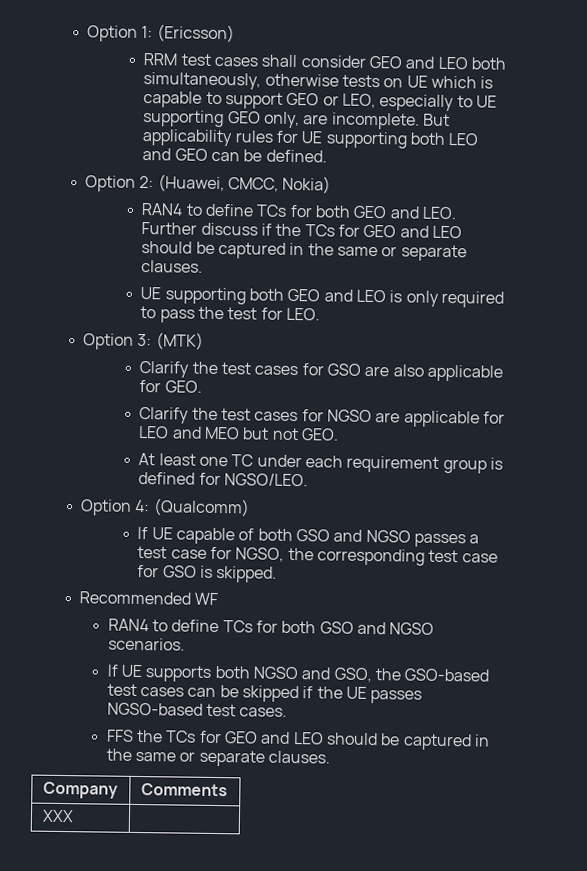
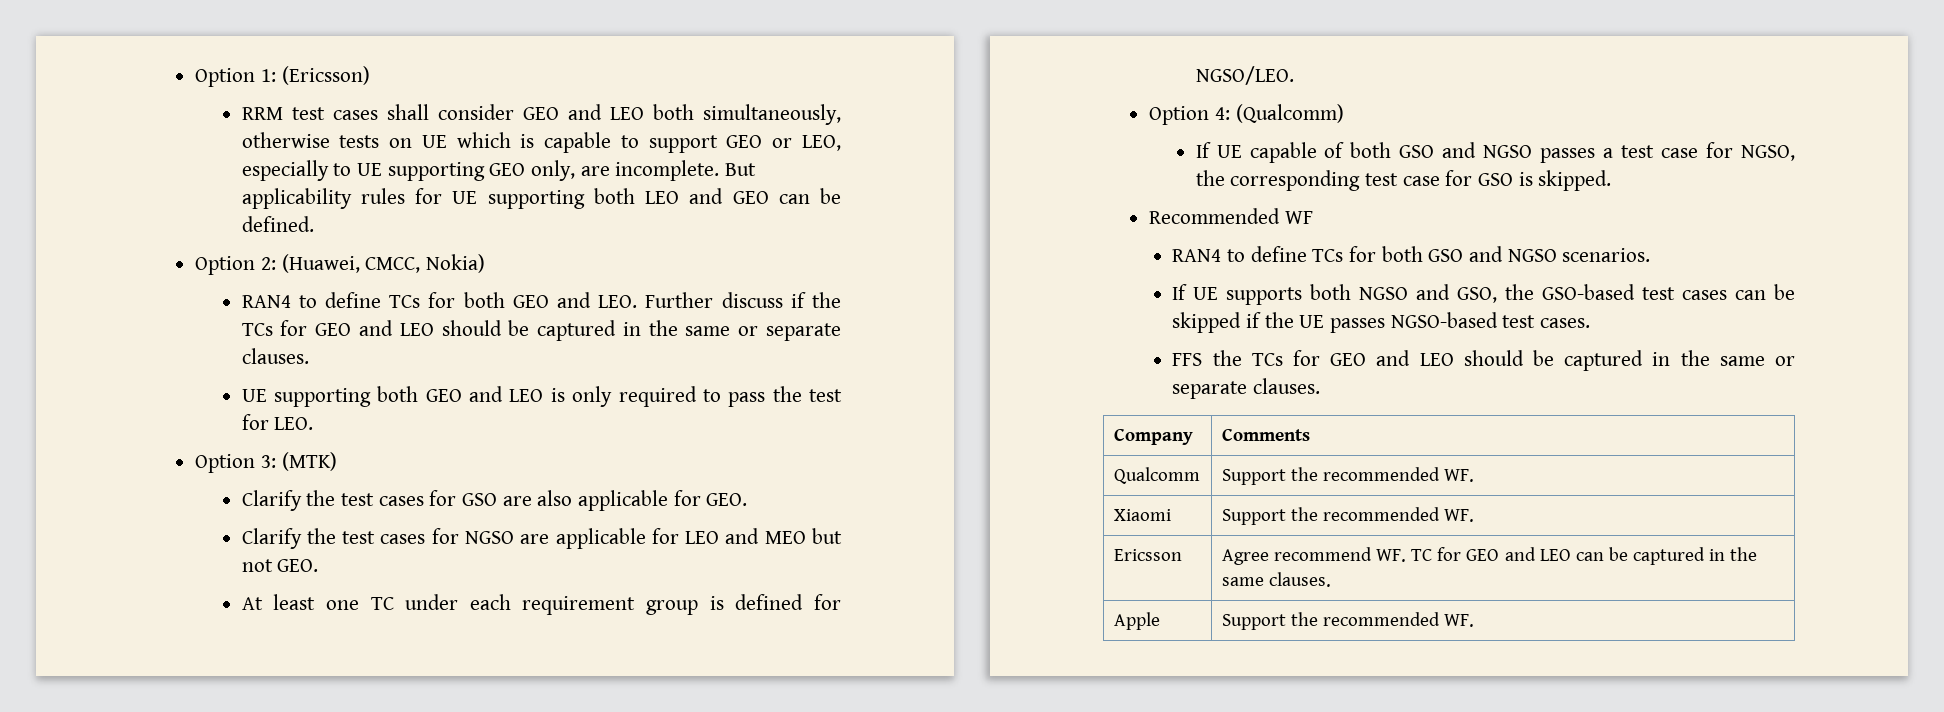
- XXX |
+ Qualcomm | Support the recommended WF.
+ Xiaomi | Support the recommended WF.
+ Ericsson | Agree recommend WF. TC for GEO and LEO can be captured in the same clauses.
+ Apple | Support the recommended WF.

